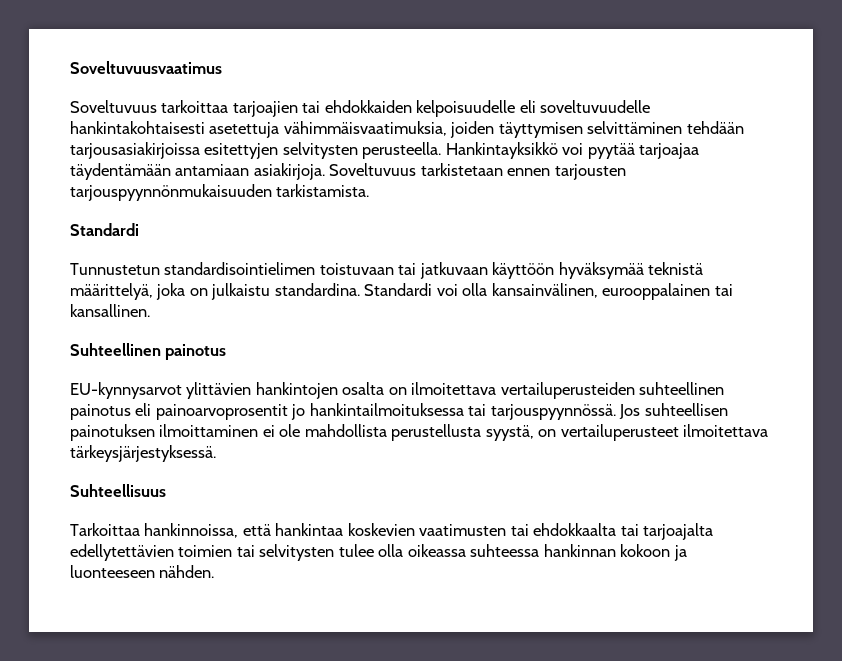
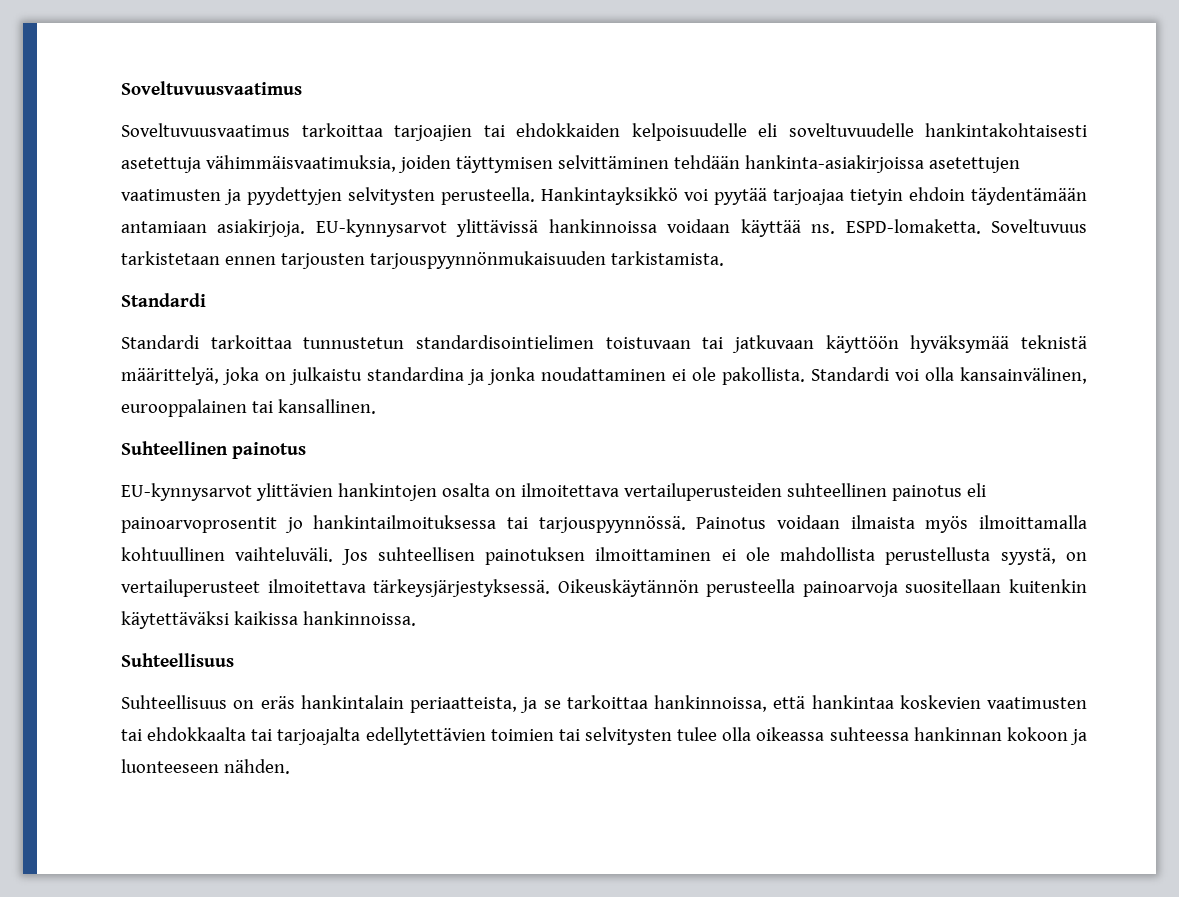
- Soveltuvuus tarkoittaa tarjoajien tai ehdokkaiden kelpoisuudelle eli soveltuvuudelle hankintakohtaisesti asetettuja vähimmäisvaatimuksia, joiden täyttymisen selvittäminen tehdään tarjousasiakirjoissa esitettyjen selvitysten perusteella.
+ Soveltuvuusvaatimus tarkoittaa tarjoajien tai ehdokkaiden kelpoisuudelle eli soveltuvuudelle hankintakohtaisesti asetettuja vähimmäisvaatimuksia, joiden täyttymisen selvittäminen tehdään hankinta-asiakirjoissa asetettujen vaatimusten ja pyydettyjen selvitysten perusteella.
- Hankintayksikkö voi pyytää tarjoajaa täydentämään antamiaan asiakirjoja.
+ Hankintayksikkö voi pyytää tarjoajaa tietyin ehdoin täydentämään antamiaan asiakirjoja.
+ EU-kynnysarvot ylittävissä hankinnoissa voidaan käyttää ns. ESPD-lomaketta.
- Tunnustetun standardisointielimen toistuvaan tai jatkuvaan käyttöön hyväksymää teknistä määrittelyä, joka on julkaistu standardina.
+ Standardi tarkoittaa tunnustetun standardisointielimen toistuvaan tai jatkuvaan käyttöön hyväksymää teknistä määrittelyä, joka on julkaistu standardina ja jonka noudattaminen ei ole pakollista.
+ Painotus voidaan ilmaista myös ilmoittamalla kohtuullinen vaihteluväli.
- Jos suhteellisen painotuksen ilmoittaminen ei ole mahdollista perustellusta syystä, on vertailuperusteet ilmoitettava tärkeysjärjestyksessä.
+ Jos suhteellisen painotuksen ilmoittaminen ei ole mahdollista perustellusta syystä, on vertailuperusteet ilmoitettava tärkeysjärjestyksessä. Oikeuskäytännön perusteella painoarvoja suositellaan kuitenkin käytettäväksi kaikissa hankinnoissa.
  Suhteellisuus
- Tarkoittaa hankinnoissa, että hankintaa koskevien vaatimusten tai ehdokkaalta tai tarjoajalta edellytettävien toimien tai selvitysten tulee olla oikeassa suhteessa hankinnan kokoon ja luonteeseen nähden.
+ Suhteellisuus on eräs hankintalain periaatteista, ja se tarkoittaa hankinnoissa, että hankintaa koskevien vaatimusten tai ehdokkaalta tai tarjoajalta edellytettävien toimien tai selvitysten tulee olla oikeassa suhteessa hankinnan kokoon ja luonteeseen nähden.

